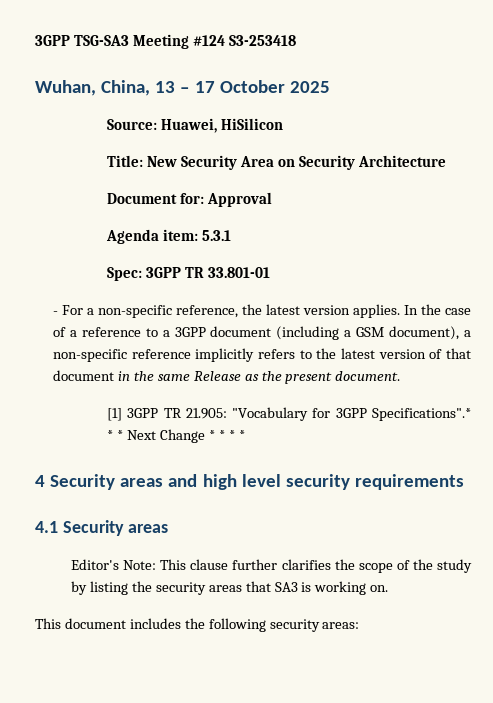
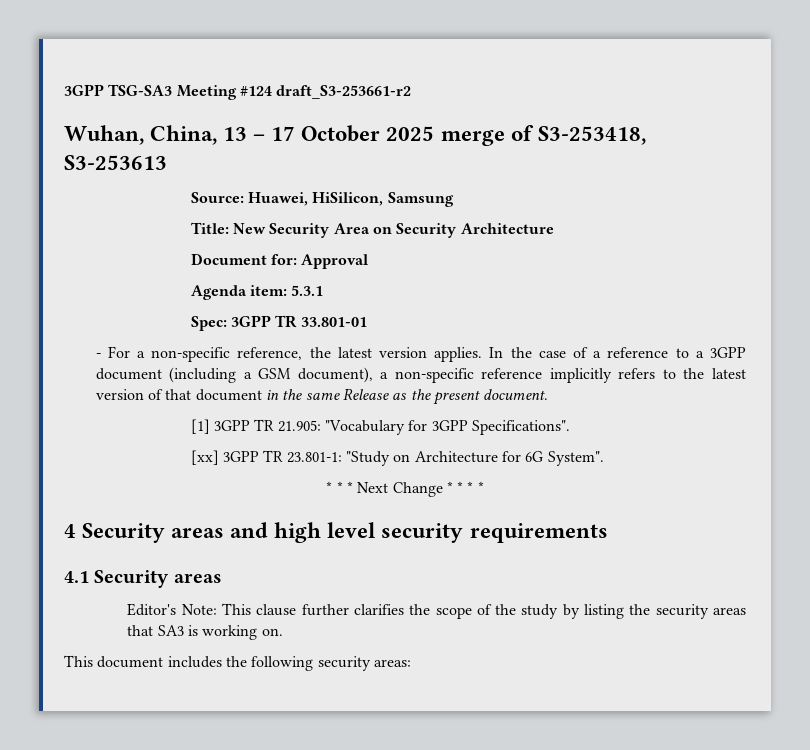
- 3GPP TSG-SA3 Meeting #124 S3-253418
+ 3GPP TSG-SA3 Meeting #124 draft_S3-253661-r2
- Wuhan, China, 13 – 17 October 2025
+ Wuhan, China, 13 – 17 October 2025 merge of S3-253418, S3-253613
- Source: Huawei, HiSilicon
+ Source: Huawei, HiSilicon, Samsung
- [1] 3GPP TR 21.905: "Vocabulary for 3GPP Specifications".* * * Next Change * * * *
+ [1] 3GPP TR 21.905: "Vocabulary for 3GPP Specifications".
+ [xx] 3GPP TR 23.801-1: "Study on Architecture for 6G System".
+ * * * Next Change * * * *

